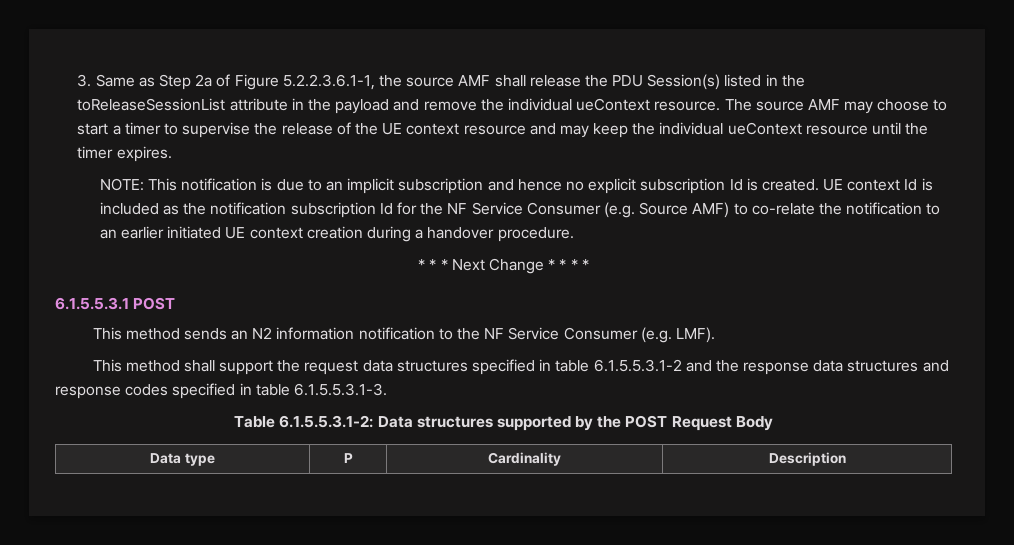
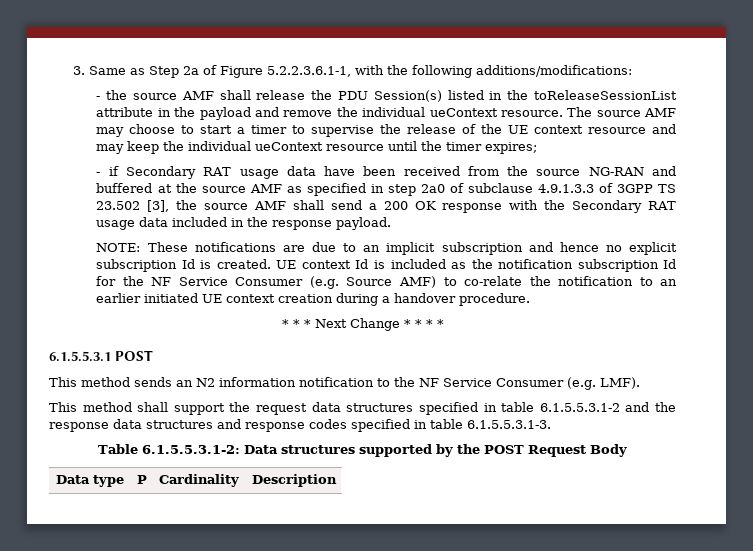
- 3. Same as Step 2a of Figure 5.2.2.3.6.1-1, the source AMF shall release the PDU Session(s) listed in the toReleaseSessionList attribute in the payload and remove the individual ueContext resource.
+ 3. Same as Step 2a of Figure 5.2.2.3.6.1-1, with the following additions/modifications:
+ - the source AMF shall release the PDU Session(s) listed in the toReleaseSessionList attribute in the payload and remove the individual ueContext resource.
- The source AMF may choose to start a timer to supervise the release of the UE context resource and may keep the individual ueContext resource until the timer expires.
- NOTE: This notification is due to an implicit subscription and hence no explicit subscription Id is created.
+ The source AMF may choose to start a timer to supervise the release of the UE context resource and may keep the individual ueContext resource until the timer expires;
+ - if Secondary RAT usage data have been received from the source NG-RAN and buffered at the source AMF as specified in step 2a0 of subclause 4.9.1.3.3 of 3GPP TS 23.502 [3], the source AMF shall send a 200 OK response with the Secondary RAT usage data included in the response payload.
+ NOTE: These notifications are due to an implicit subscription and hence no explicit subscription Id is created.

